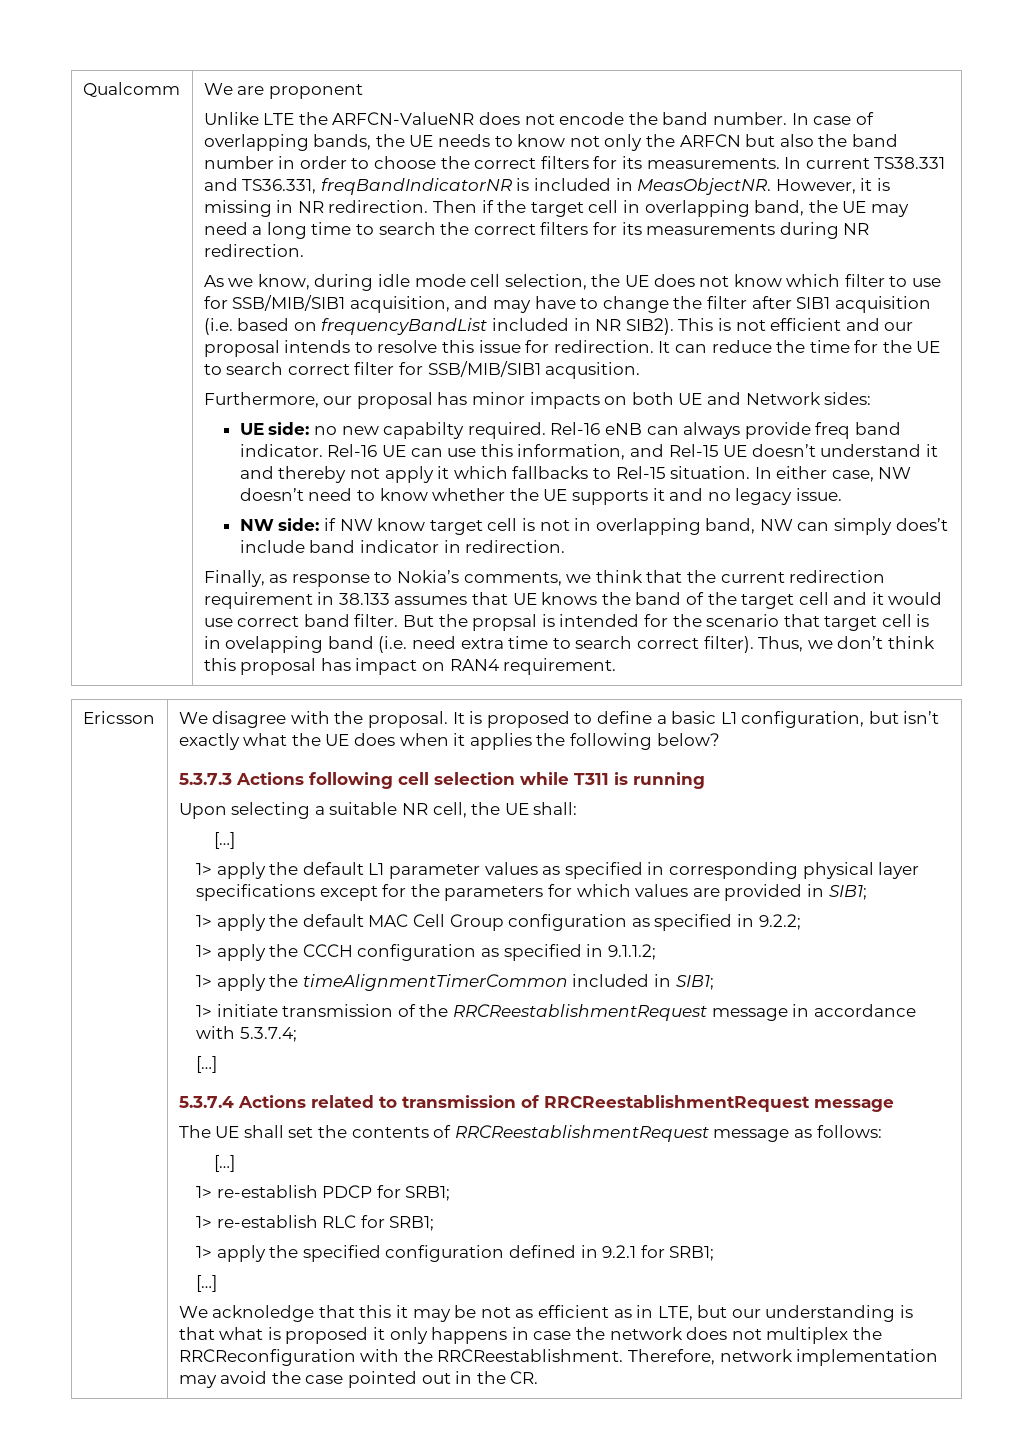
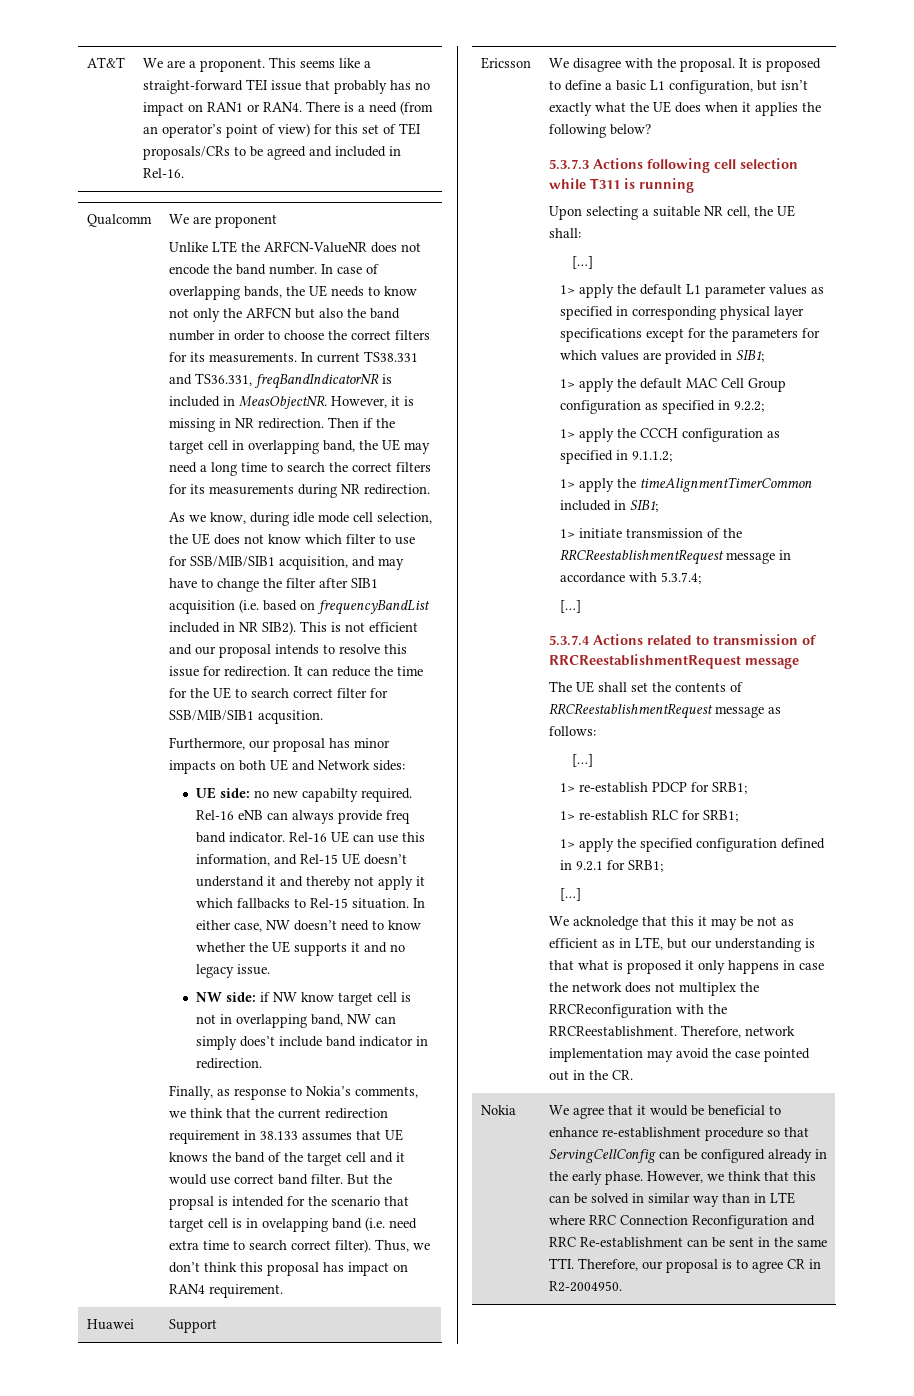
+ AT&T | We are a proponent. This seems like a straight-forward TEI issue that probably has no impact on RAN1 or RAN4. There is a need (from an operator’s point of view) for this set of TEI proposals/CRs to be agreed and included in Rel-16.
+ Huawei | Support
+ Nokia | We agree that it would be beneficial to enhance re-establishment procedure so that ServingCellConfig can be configured already in the early phase. However, we think that this can be solved in similar way than in LTE where RRC Connection Reconfiguration and RRC Re-establishment can be sent in the same TTI. Therefore, our proposal is to agree CR in R2-2004950.

